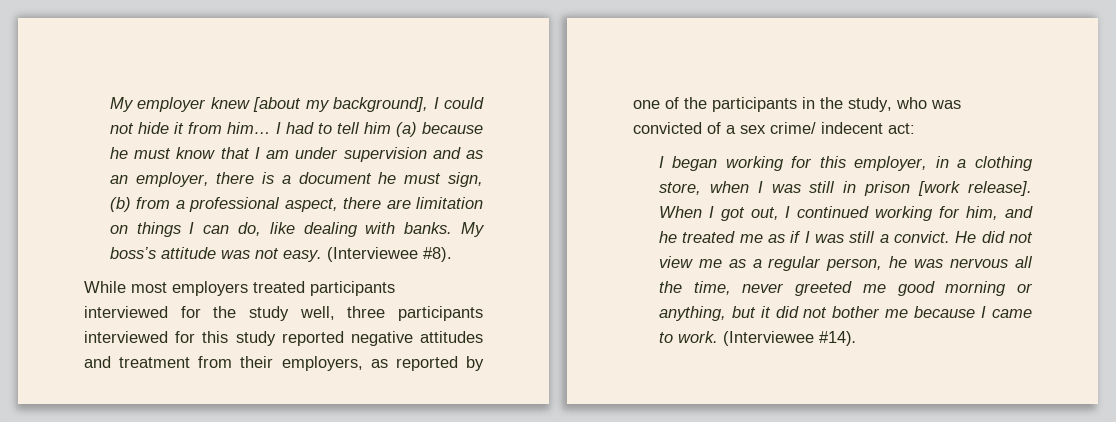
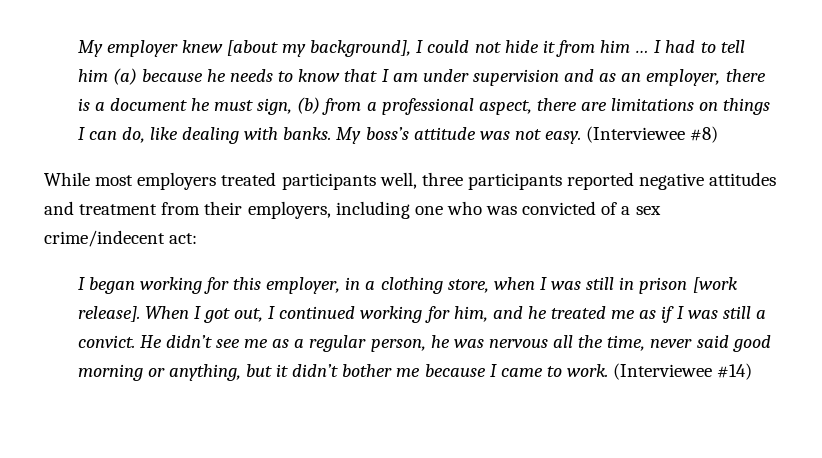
- My employer knew [about my background], I could not hide it from him…
+ My employer knew [about my background], I could not hide it from him …
- I had to tell him (a) because he must know that I am under supervision and as an employer, there is a document he must sign, (b) from a professional aspect, there are limitation on things I can do, like dealing with banks.
+ I had to tell him (a) because he needs to know that I am under supervision and as an employer, there is a document he must sign, (b) from a professional aspect, there are limitations on things I can do, like dealing with banks.
- (Interviewee #8).
+ (Interviewee #8)
- While most employers treated participants interviewed for the study well, three participants interviewed for this study reported negative attitudes and treatment from their employers, as reported by one of the participants in the study, who was convicted of a sex crime/ indecent act:
+ While most employers treated participants well, three participants reported negative attitudes and treatment from their employers, including one who was convicted of a sex crime/indecent act:
- He did not view me as a regular person, he was nervous all the time, never greeted me good morning or anything, but it did not bother me because I came to work.
+ He didn’t see me as a regular person, he was nervous all the time, never said good morning or anything, but it didn’t bother me because I came to work.
- (Interviewee #14).
+ (Interviewee #14)

